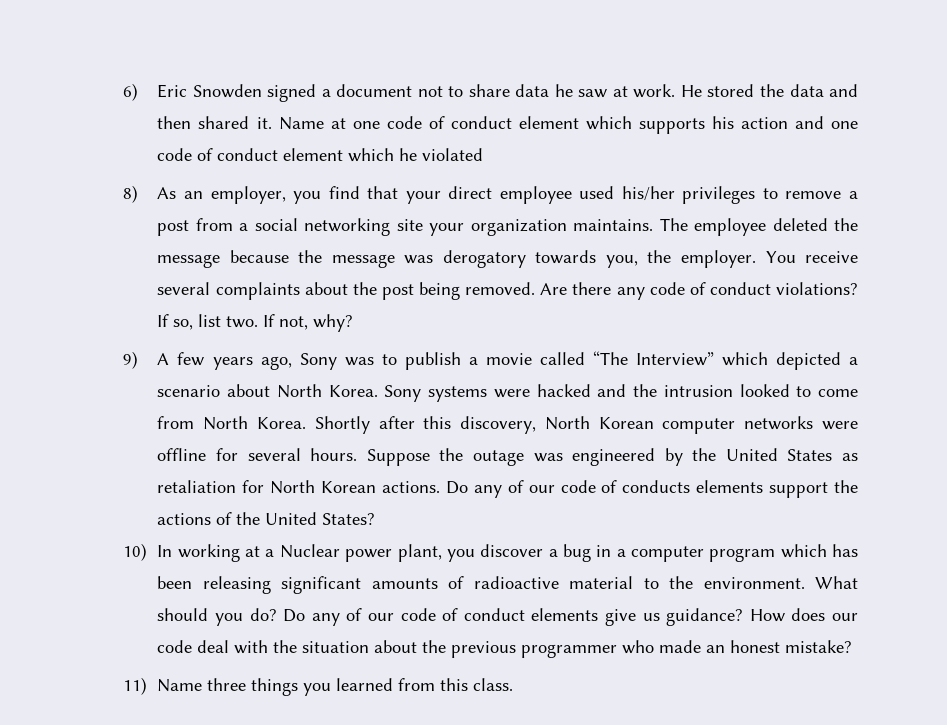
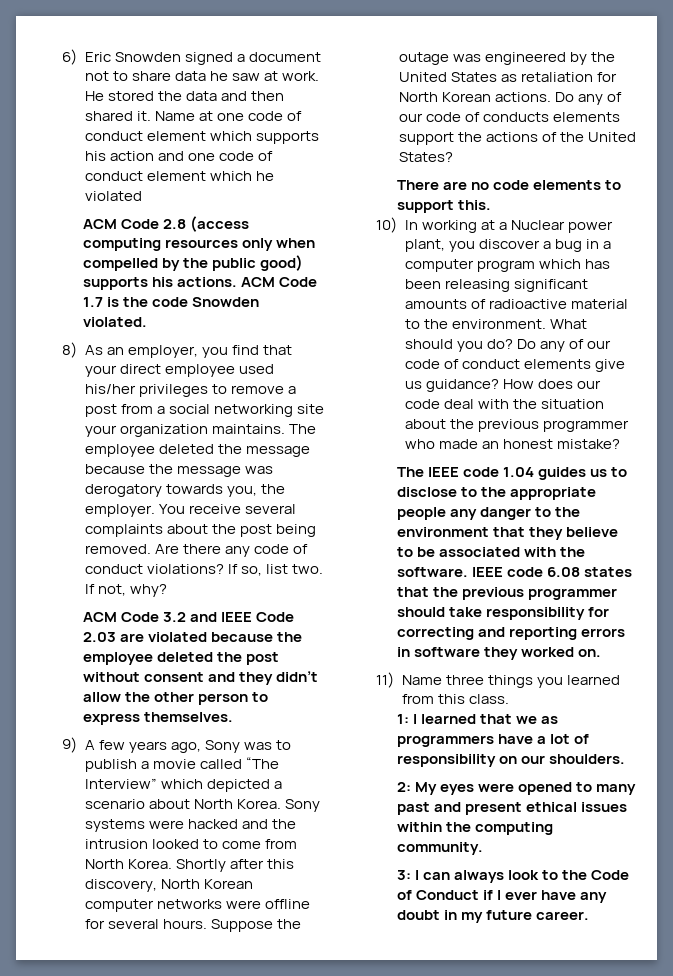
+ ACM Code 2.8 (access computing resources only when compelled by the public good) supports his actions. ACM Code 1.7 is the code Snowden violated.
+ ACM Code 3.2 and IEEE Code 2.03 are violated because the employee deleted the post without consent and they didn’t allow the other person to express themselves.
+ There are no code elements to support this.
+ The IEEE code 1.04 guides us to disclose to the appropriate people any danger to the environment that they believe to be associated with the software. IEEE code 6.08 states that the previous programmer should take responsibility for correcting and reporting errors in software they worked on.
+ 1: I learned that we as programmers have a lot of responsibility on our shoulders.
+ 2: My eyes were opened to many past and present ethical issues within the computing community.
+ 3: I can always look to the Code of Conduct if I ever have any doubt in my future career.

